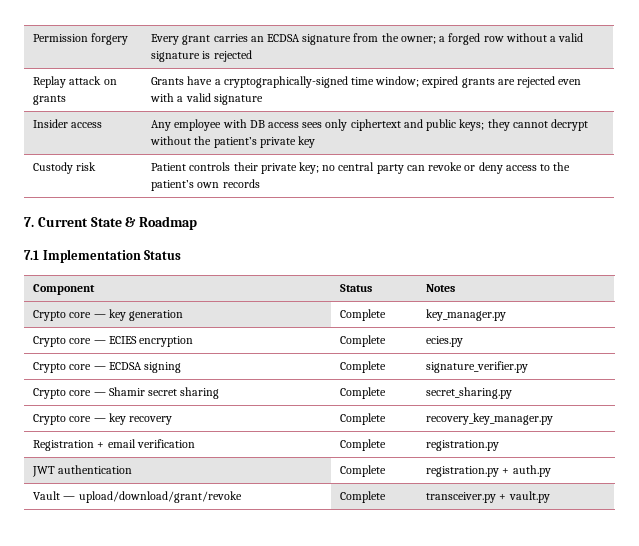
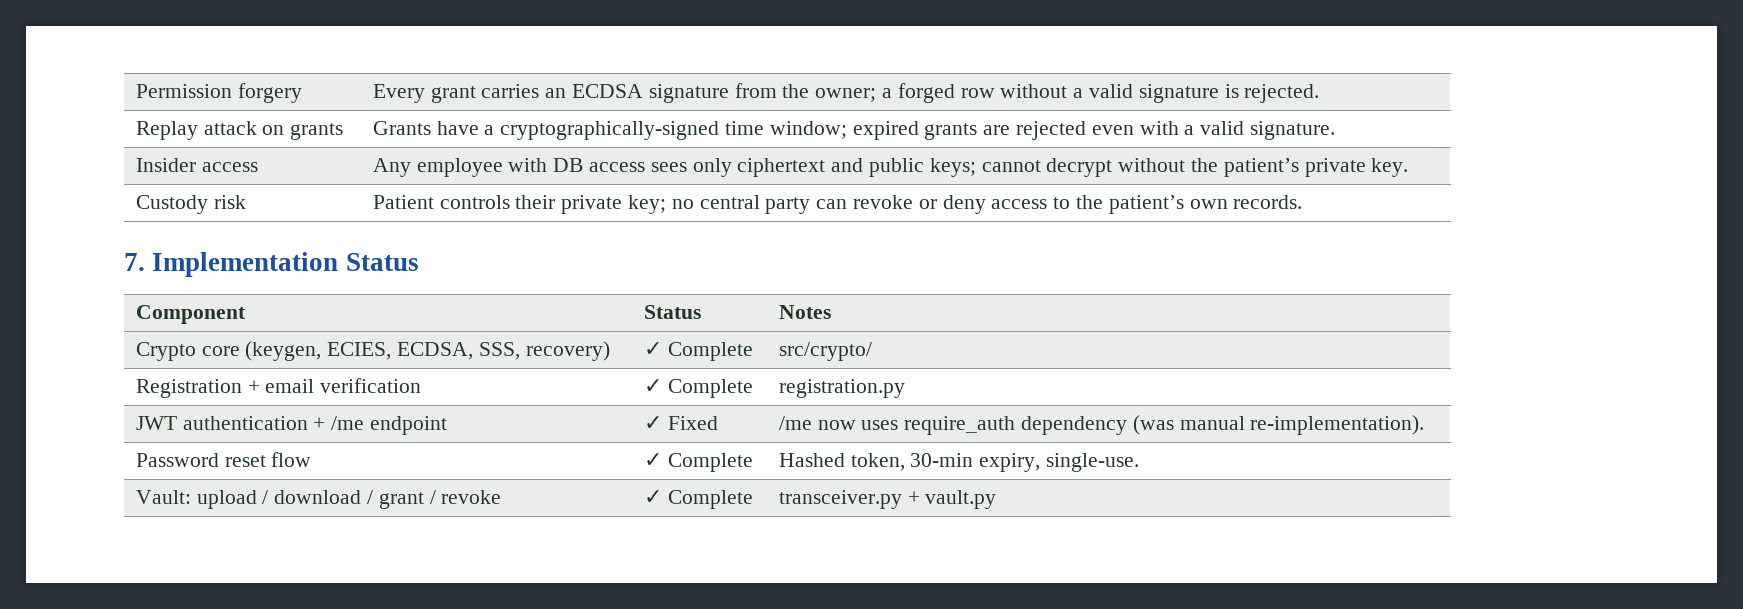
- Permission forgery | Every grant carries an ECDSA signature from the owner; a forged row without a valid signature is rejected
+ Permission forgery | Every grant carries an ECDSA signature from the owner; a forged row without a valid signature is rejected.
- Replay attack on grants | Grants have a cryptographically-signed time window; expired grants are rejected even with a valid signature
+ Replay attack on grants | Grants have a cryptographically-signed time window; expired grants are rejected even with a valid signature.
- Insider access | Any employee with DB access sees only ciphertext and public keys; they cannot decrypt without the patient’s private key
+ Insider access | Any employee with DB access sees only ciphertext and public keys; cannot decrypt without the patient’s private key.
- Custody risk | Patient controls their private key; no central party can revoke or deny access to the patient’s own records
+ Custody risk | Patient controls their private key; no central party can revoke or deny access to the patient’s own records.
- 7. Current State & Roadmap
- 7.1 Implementation Status
+ 7. Implementation Status
- Crypto core — key generation | Complete | key_manager.py
- Crypto core — ECIES encryption | Complete | ecies.py
- Crypto core — ECDSA signing | Complete | signature_verifier.py
- Crypto core — Shamir secret sharing | Complete | secret_sharing.py
- Crypto core — key recovery | Complete | recovery_key_manager.py
+ Crypto core (keygen, ECIES, ECDSA, SSS, recovery) | ✓ Complete | src/crypto/
- Registration + email verification | Complete | registration.py
+ Registration + email verification | ✓ Complete | registration.py
- JWT authentication | Complete | registration.py + auth.py
- Vault — upload/download/grant/revoke | Complete | transceiver.py + vault.py
+ JWT authentication + /me endpoint | ✓ Fixed | /me now uses require_auth dependency (was manual re-implementation).
+ Password reset flow | ✓ Complete | Hashed token, 30-min expiry, single-use.
+ Vault: upload / download / grant / revoke | ✓ Complete | transceiver.py + vault.py

